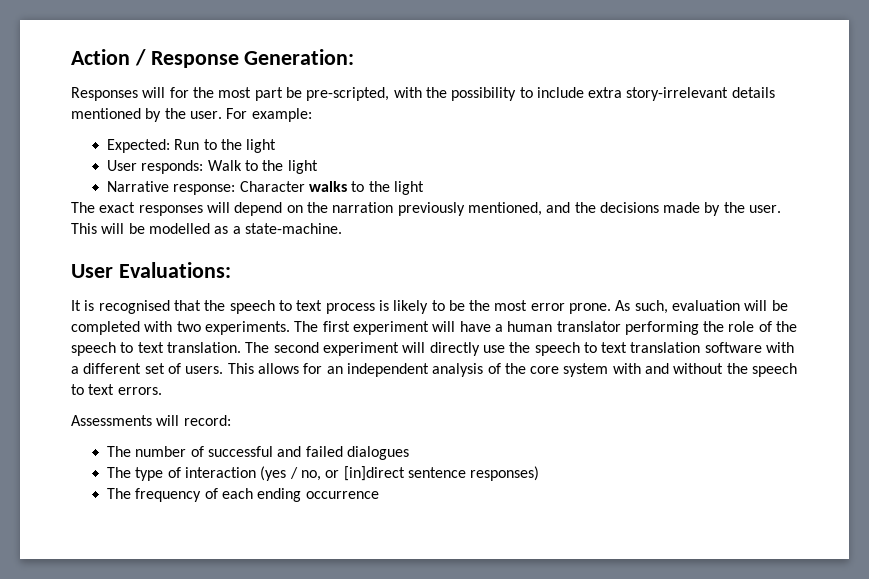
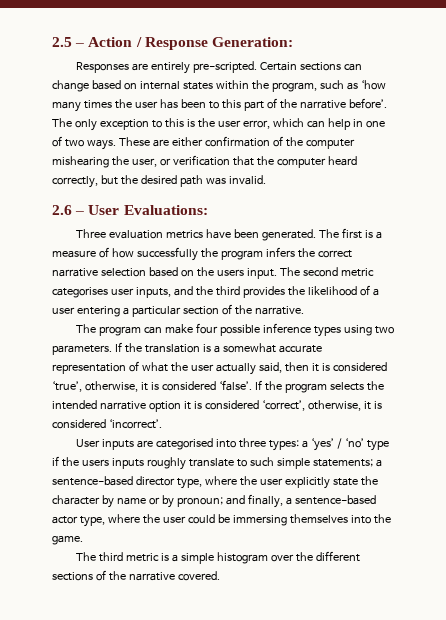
- Action / Response Generation:
+ 2.5 – Action / Response Generation:
- Responses will for the most part be pre-scripted, with the possibility to include extra story-irrelevant details mentioned by the user. For example:
- Expected: Run to the light
- User responds: Walk to the light
- Narrative response: Character walks to the light
- The exact responses will depend on the narration previously mentioned, and the decisions made by the user. This will be modelled as a state-machine.
- User Evaluations:
- It is recognised that the speech to text process is likely to be the most error prone. As such, evaluation will be completed with two experiments. The first experiment will have a human translator performing the role of the speech to text translation. The second experiment will directly use the speech to text translation software with a different set of users. This allows for an independent analysis of the core system with and without the speech to text errors.
- Assessments will record:
- The number of successful and failed dialogues
- The type of interaction (yes / no, or [in]direct sentence responses)
- The frequency of each ending occurrence
+ Responses are entirely pre-scripted. Certain sections can change based on internal states within the program, such as ‘how many times the user has been to this part of the narrative before’. The only exception to this is the user error, which can help in one of two ways. These are either confirmation of the computer mishearing the user, or verification that the computer heard correctly, but the desired path was invalid.
+ 2.6 – User Evaluations:
+ Three evaluation metrics have been generated. The first is a measure of how successfully the program infers the correct narrative selection based on the users input. The second metric categorises user inputs, and the third provides the likelihood of a user entering a particular section of the narrative.
+ The program can make four possible inference types using two parameters. If the translation is a somewhat accurate representation of what the user actually said, then it is considered ‘true’, otherwise, it is considered ‘false’. If the program selects the intended narrative option it is considered ‘correct’, otherwise, it is considered ‘incorrect’.
+ User inputs are categorised into three types: a ‘yes’ / ‘no’ type if the users inputs roughly translate to such simple statements; a sentence-based director type, where the user explicitly state the character by name or by pronoun; and finally, a sentence-based actor type, where the user could be immersing themselves into the game.
+ The third metric is a simple histogram over the different sections of the narrative covered.

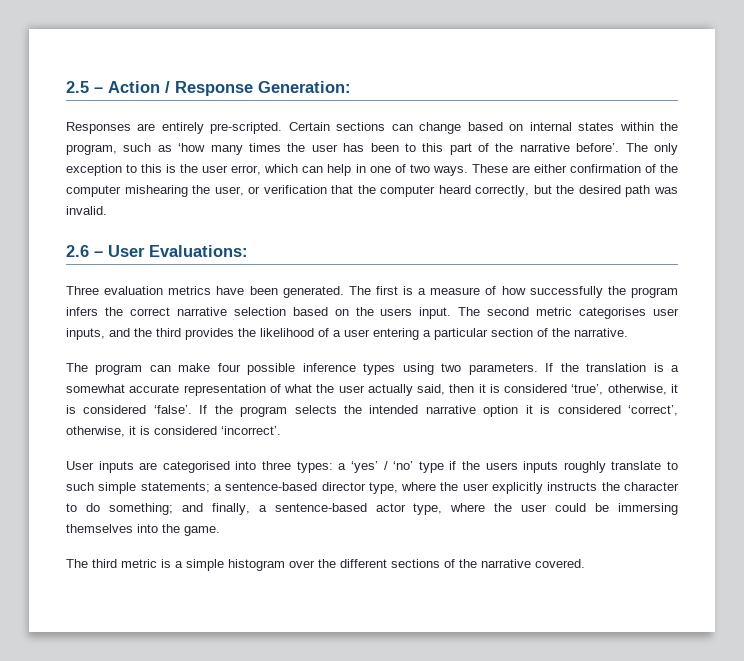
- User inputs are categorised into three types: a ‘yes’ / ‘no’ type if the users inputs roughly translate to such simple statements; a sentence-based director type, where the user explicitly state the character by name or by pronoun; and finally, a sentence-based actor type, where the user could be immersing themselves into the game.
+ User inputs are categorised into three types: a ‘yes’ / ‘no’ type if the users inputs roughly translate to such simple statements; a sentence-based director type, where the user explicitly instructs the character to do something; and finally, a sentence-based actor type, where the user could be immersing themselves into the game.

